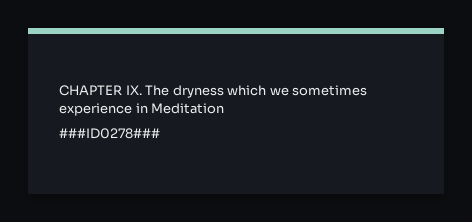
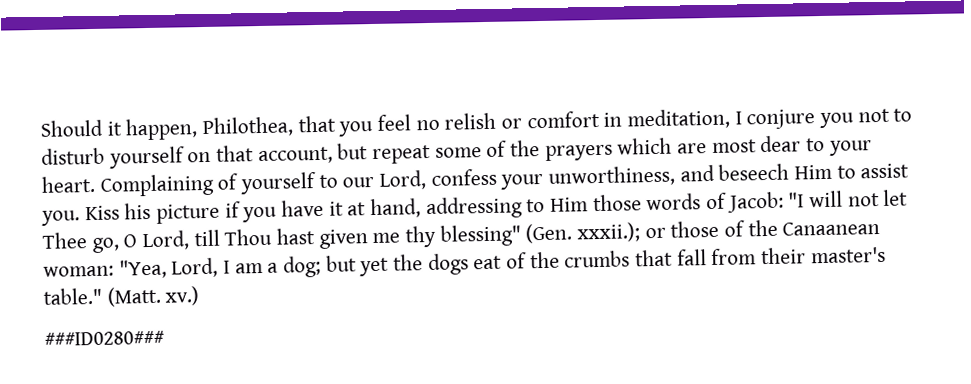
- CHAPTER IX. The dryness which we sometimes experience in Meditation
- ###ID0278###
+ Should it happen, Philothea, that you feel no relish or comfort in meditation, I conjure you not to disturb yourself on that account, but repeat some of the prayers which are most dear to your heart. Complaining of yourself to our Lord, confess your unworthiness, and beseech Him to assist you. Kiss his picture if you have it at hand, addressing to Him those words of Jacob: "I will not let Thee go, O Lord, till Thou hast given me thy blessing" (Gen. xxxii.); or those of the Canaanean woman: "Yea, Lord, I am a dog; but yet the dogs eat of the crumbs that fall from their master's table." (Matt. xv.)
+ ###ID0280###

